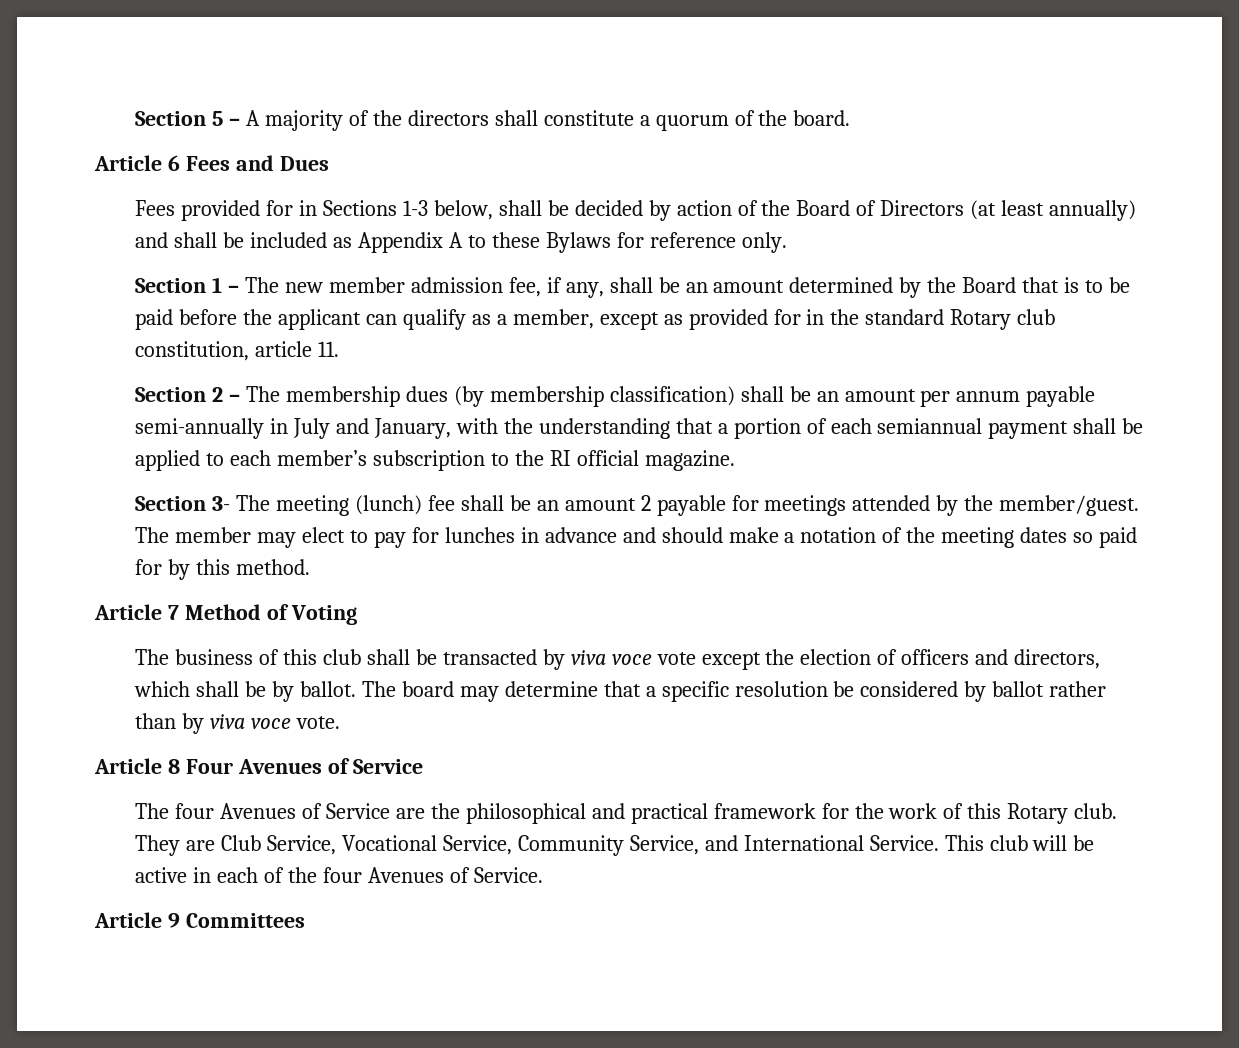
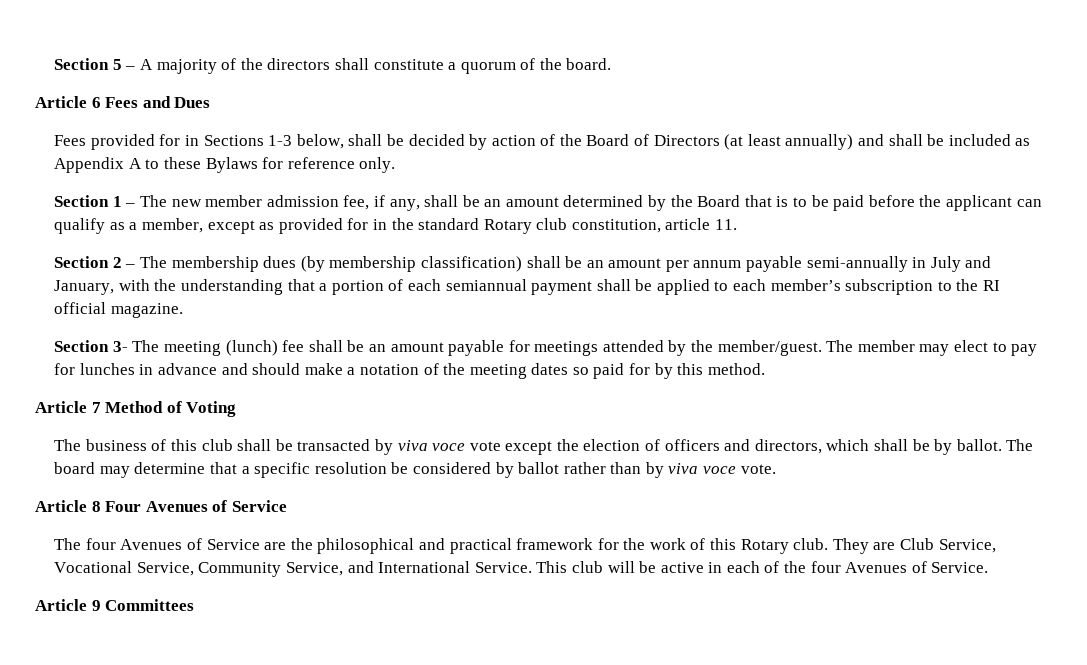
- Section 3- The meeting (lunch) fee shall be an amount 2 payable for meetings attended by the member/guest.
+ Section 3- The meeting (lunch) fee shall be an amount payable for meetings attended by the member/guest.

